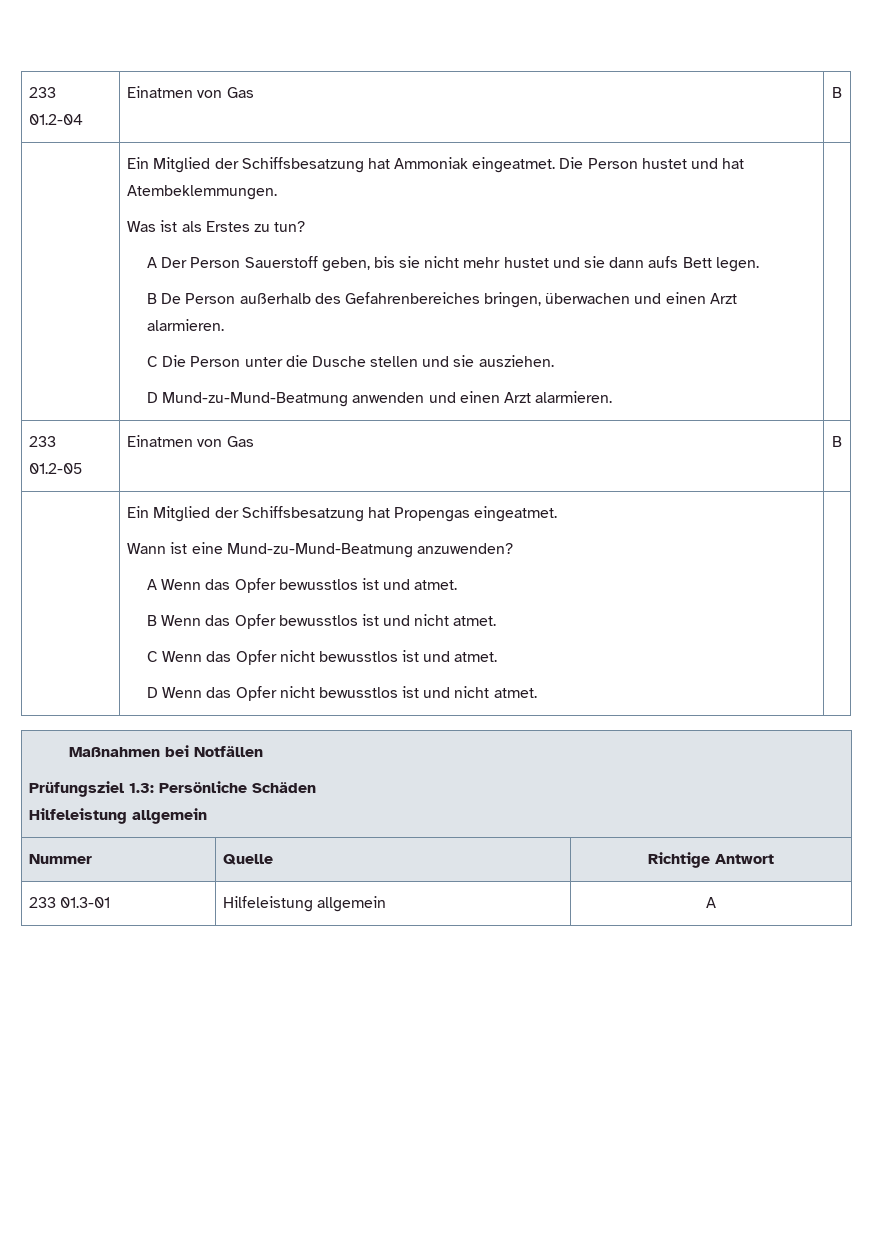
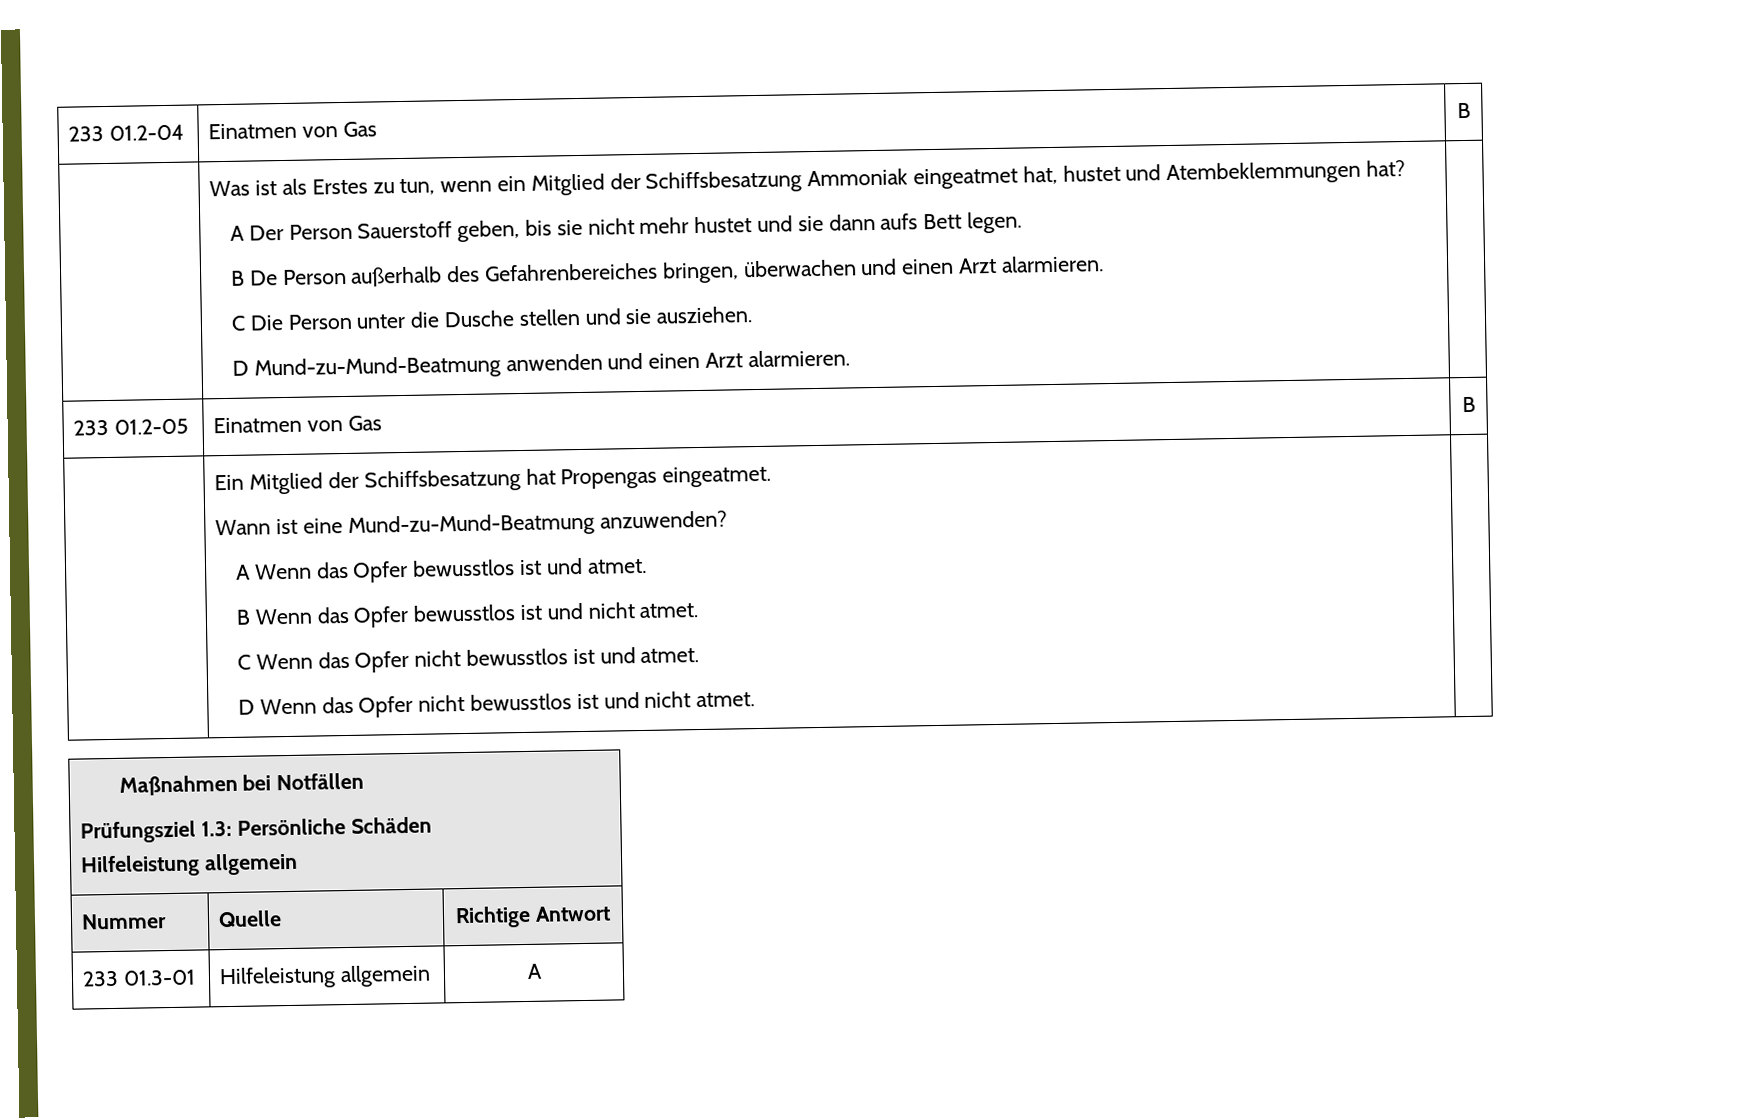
- Ein Mitglied der Schiffsbesatzung hat Ammoniak eingeatmet. Die Person hustet und hat Atembeklemmungen.
- Was ist als Erstes zu tun?
+ Was ist als Erstes zu tun, wenn ein Mitglied der Schiffsbesatzung Ammoniak eingeatmet hat, hustet und Atembeklemmungen hat?

